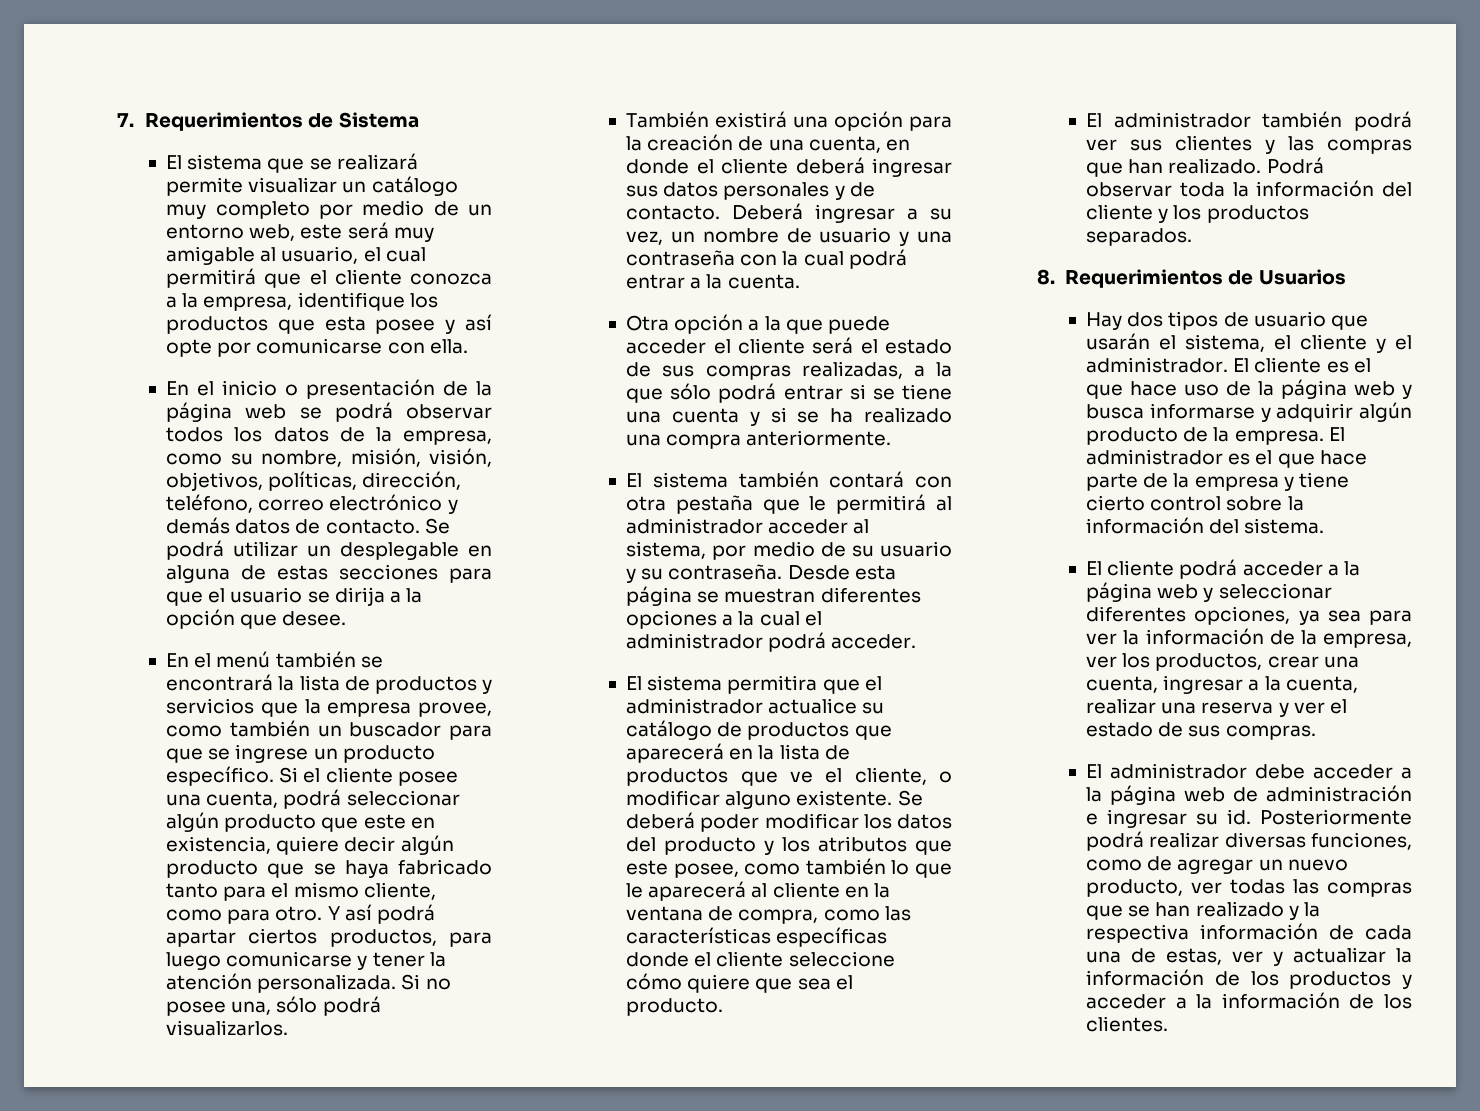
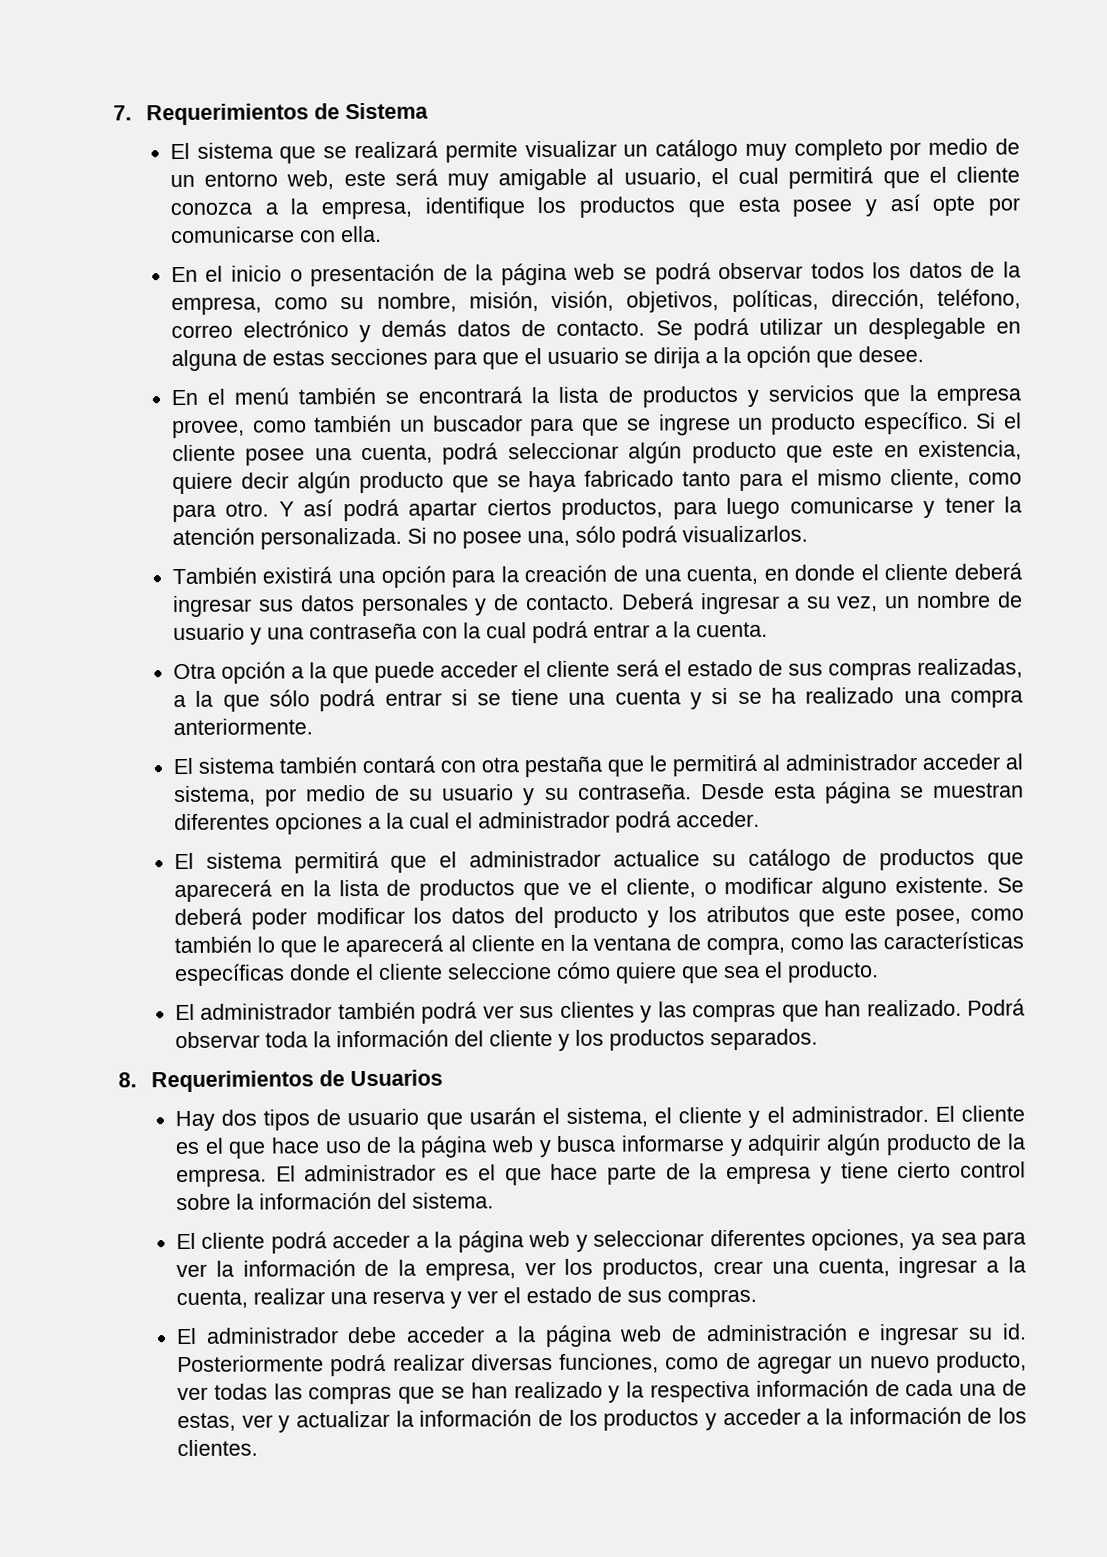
- El sistema permitira que el administrador actualice su catálogo de productos que aparecerá en la lista de productos que ve el cliente, o modificar alguno existente.
+ El sistema permitirá que el administrador actualice su catálogo de productos que aparecerá en la lista de productos que ve el cliente, o modificar alguno existente.

